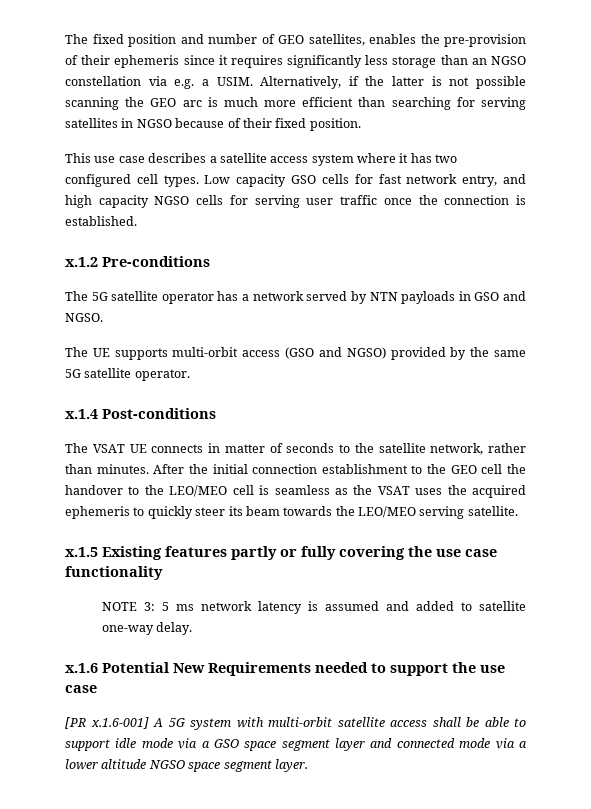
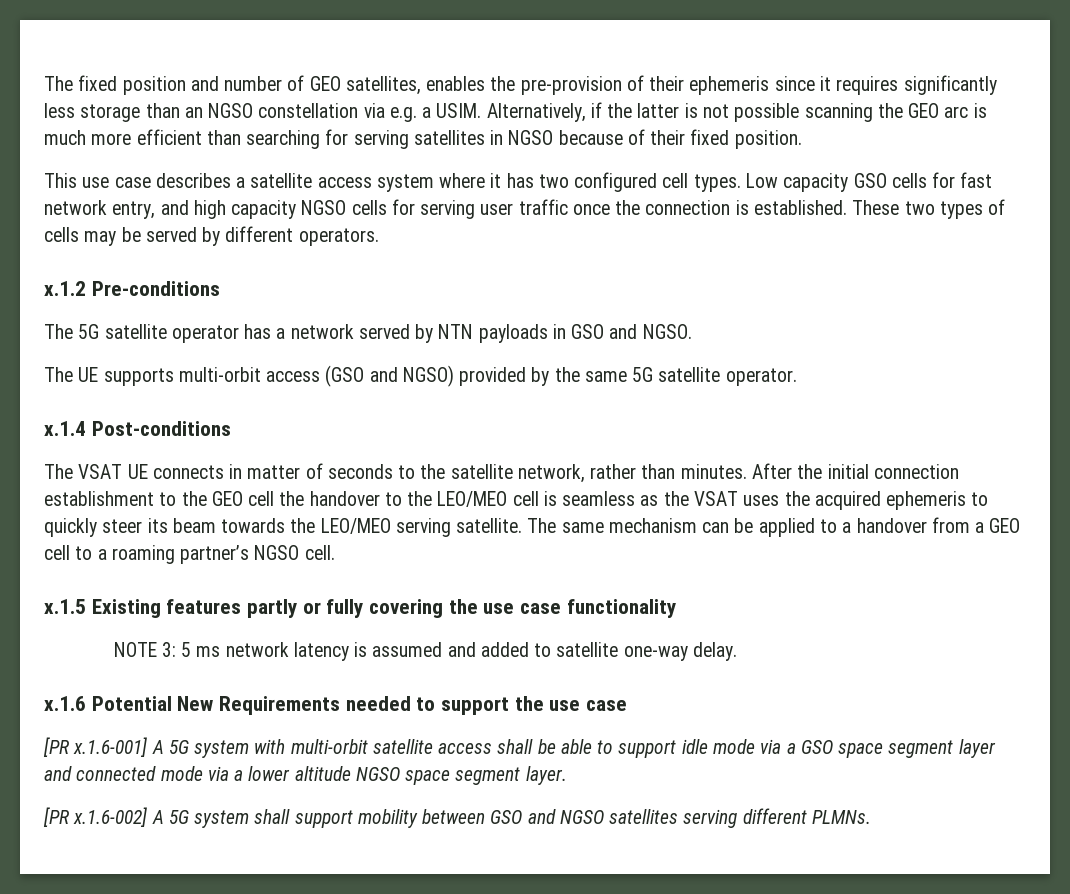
+ These two types of cells may be served by different operators.
+ The same mechanism can be applied to a handover from a GEO cell to a roaming partner’s NGSO cell.
+ [PR x.1.6-002] A 5G system shall support mobility between GSO and NGSO satellites serving different PLMNs.

